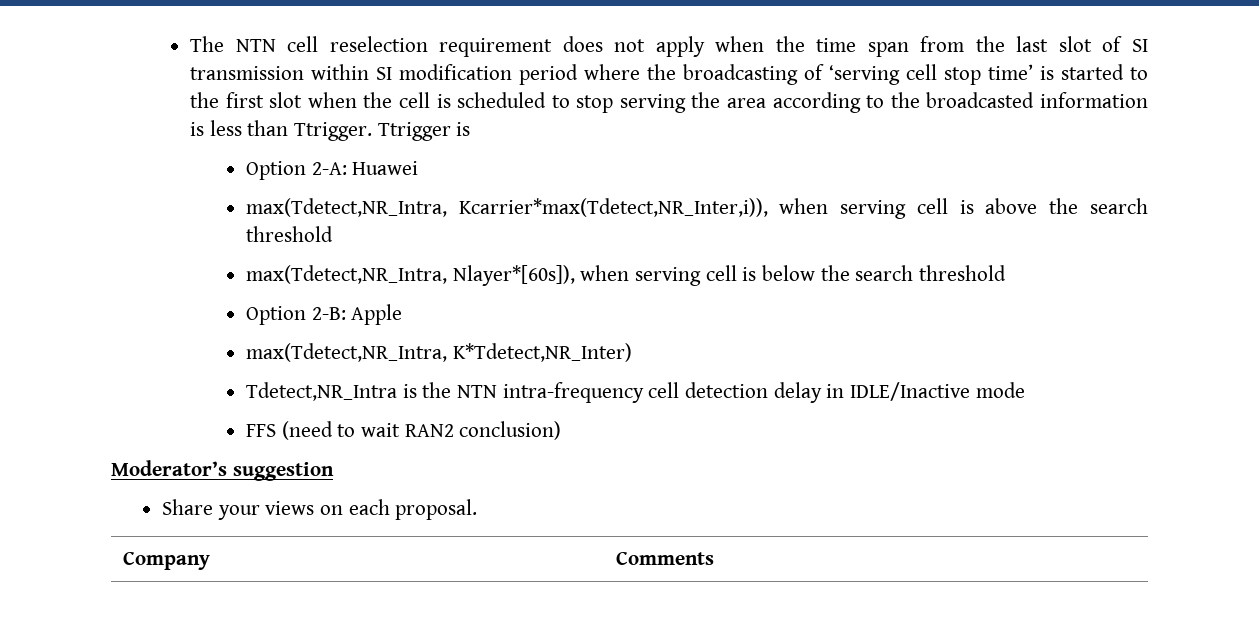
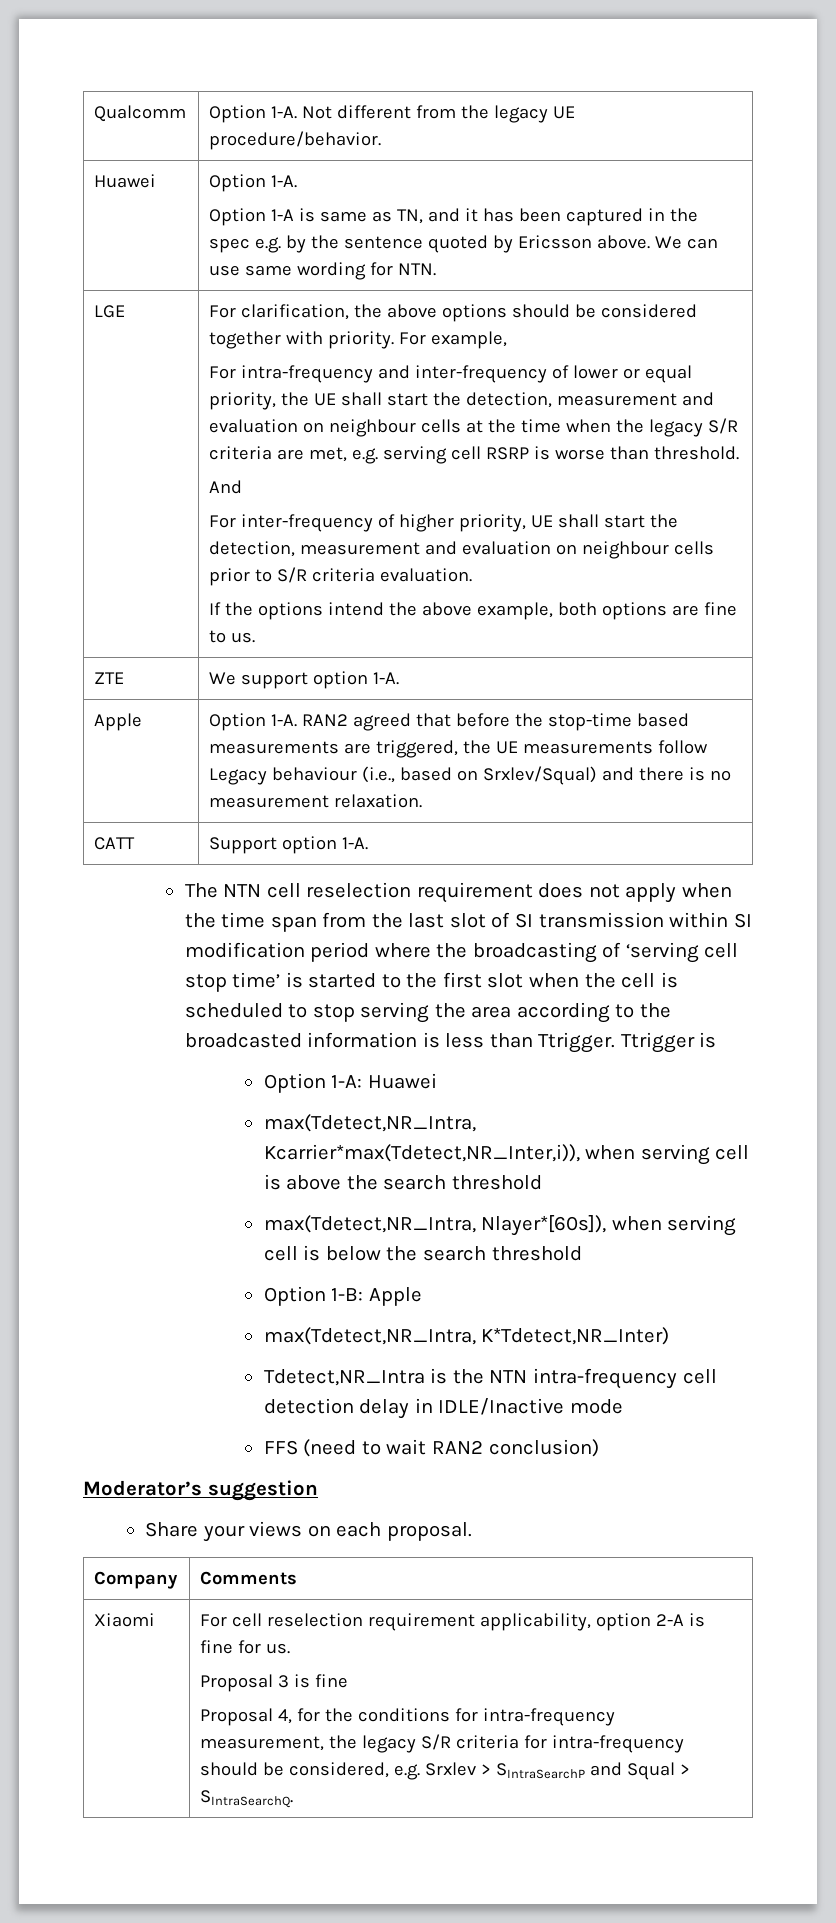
+ Qualcomm | Option 1-A. Not different from the legacy UE procedure/behavior.
+ Huawei | Option 1-A.
+ Option 1-A is same as TN, and it has been captured in the spec e.g. by the sentence quoted by Ericsson above. We can use same wording for NTN.
+ LGE | For clarification, the above options should be considered together with priority. For example,
+ For intra-frequency and inter-frequency of lower or equal priority, the UE shall start the detection, measurement and evaluation on neighbour cells at the time when the legacy S/R criteria are met, e.g. serving cell RSRP is worse than threshold.
+ And
+ For inter-frequency of higher priority, UE shall start the detection, measurement and evaluation on neighbour cells prior to S/R criteria evaluation.
+ If the options intend the above example, both options are fine to us.
+ ZTE | We support option 1-A.
+ Apple | Option 1-A. RAN2 agreed that before the stop-time based measurements are triggered, the UE measurements follow Legacy behaviour (i.e., based on Srxlev/Squal) and there is no measurement relaxation.
+ CATT | Support option 1-A.
- Option 2-A: Huawei
+ Option 1-A: Huawei
- Option 2-B: Apple
+ Option 1-B: Apple
+ Xiaomi | For cell reselection requirement applicability, option 2-A is fine for us.
+ Proposal 3 is fine
+ Proposal 4, for the conditions for intra-frequency measurement, the legacy S/R criteria for intra-frequency should be considered, e.g. Srxlev > SIntraSearchP and Squal > SIntraSearchQ.

